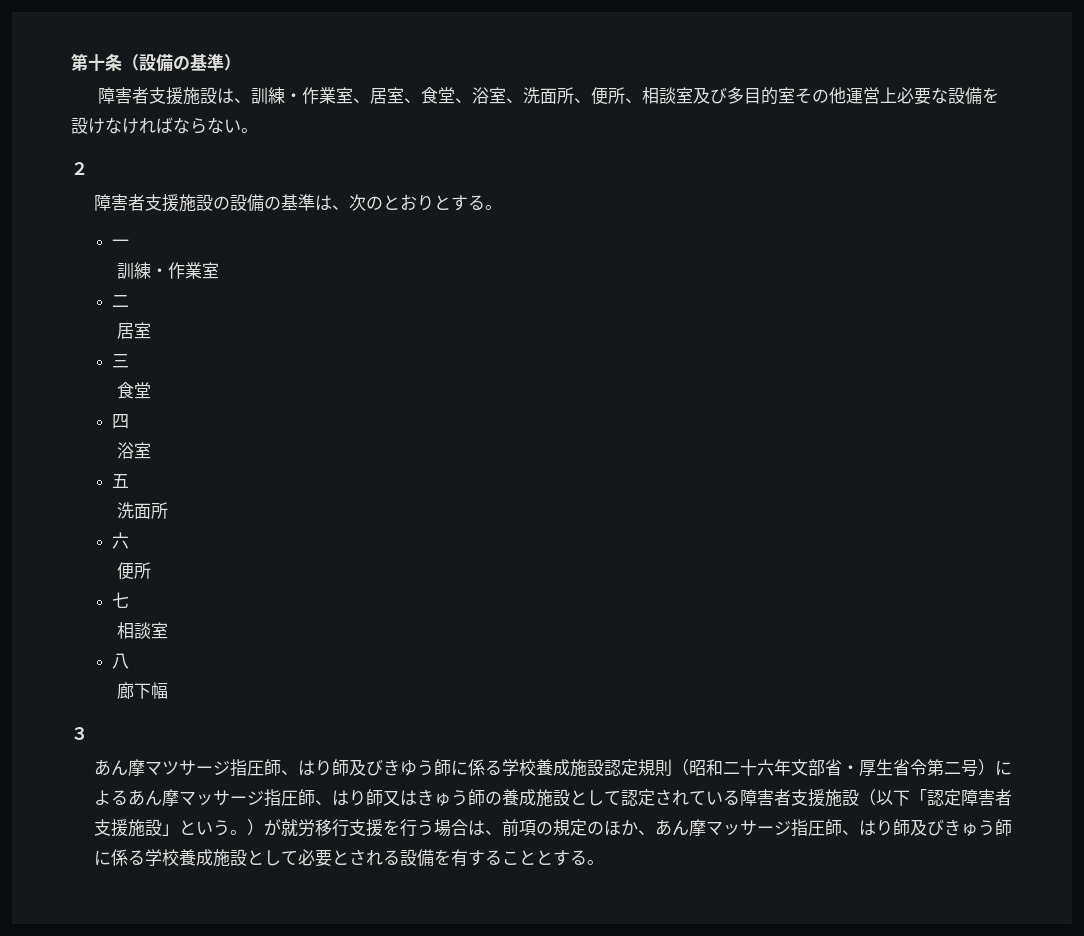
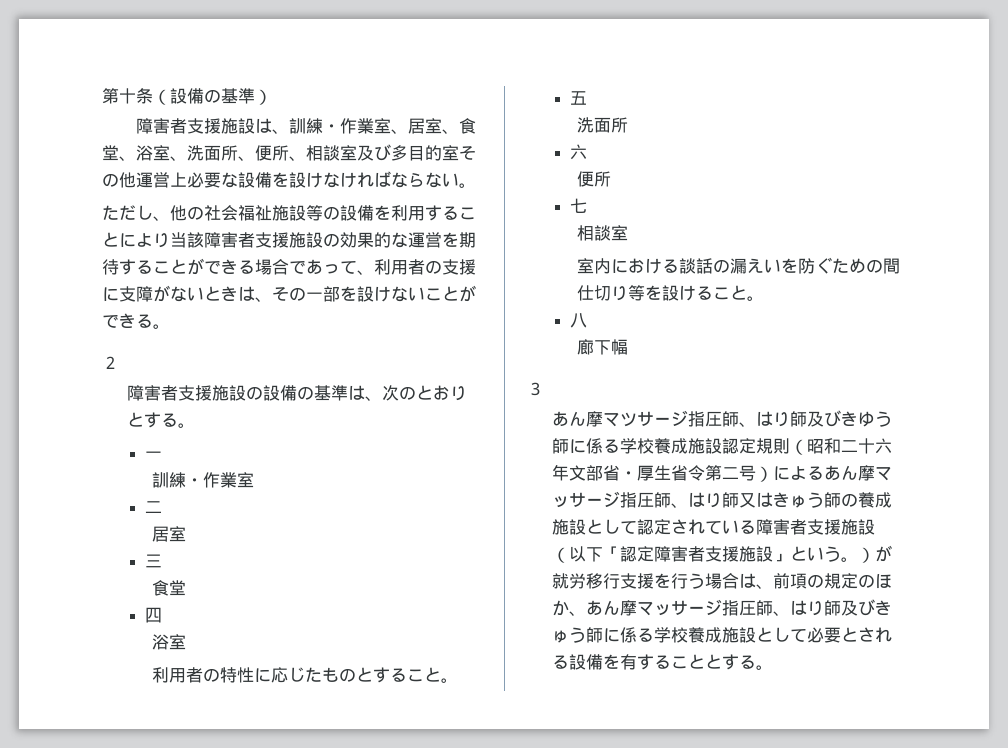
+ ただし、他の社会福祉施設等の設備を利用することにより当該障害者支援施設の効果的な運営を期待することができる場合であって、利用者の支援に支障がないときは、その一部を設けないことができる。
+ 利用者の特性に応じたものとすること。
+ 室内における談話の漏えいを防ぐための間仕切り等を設けること。

